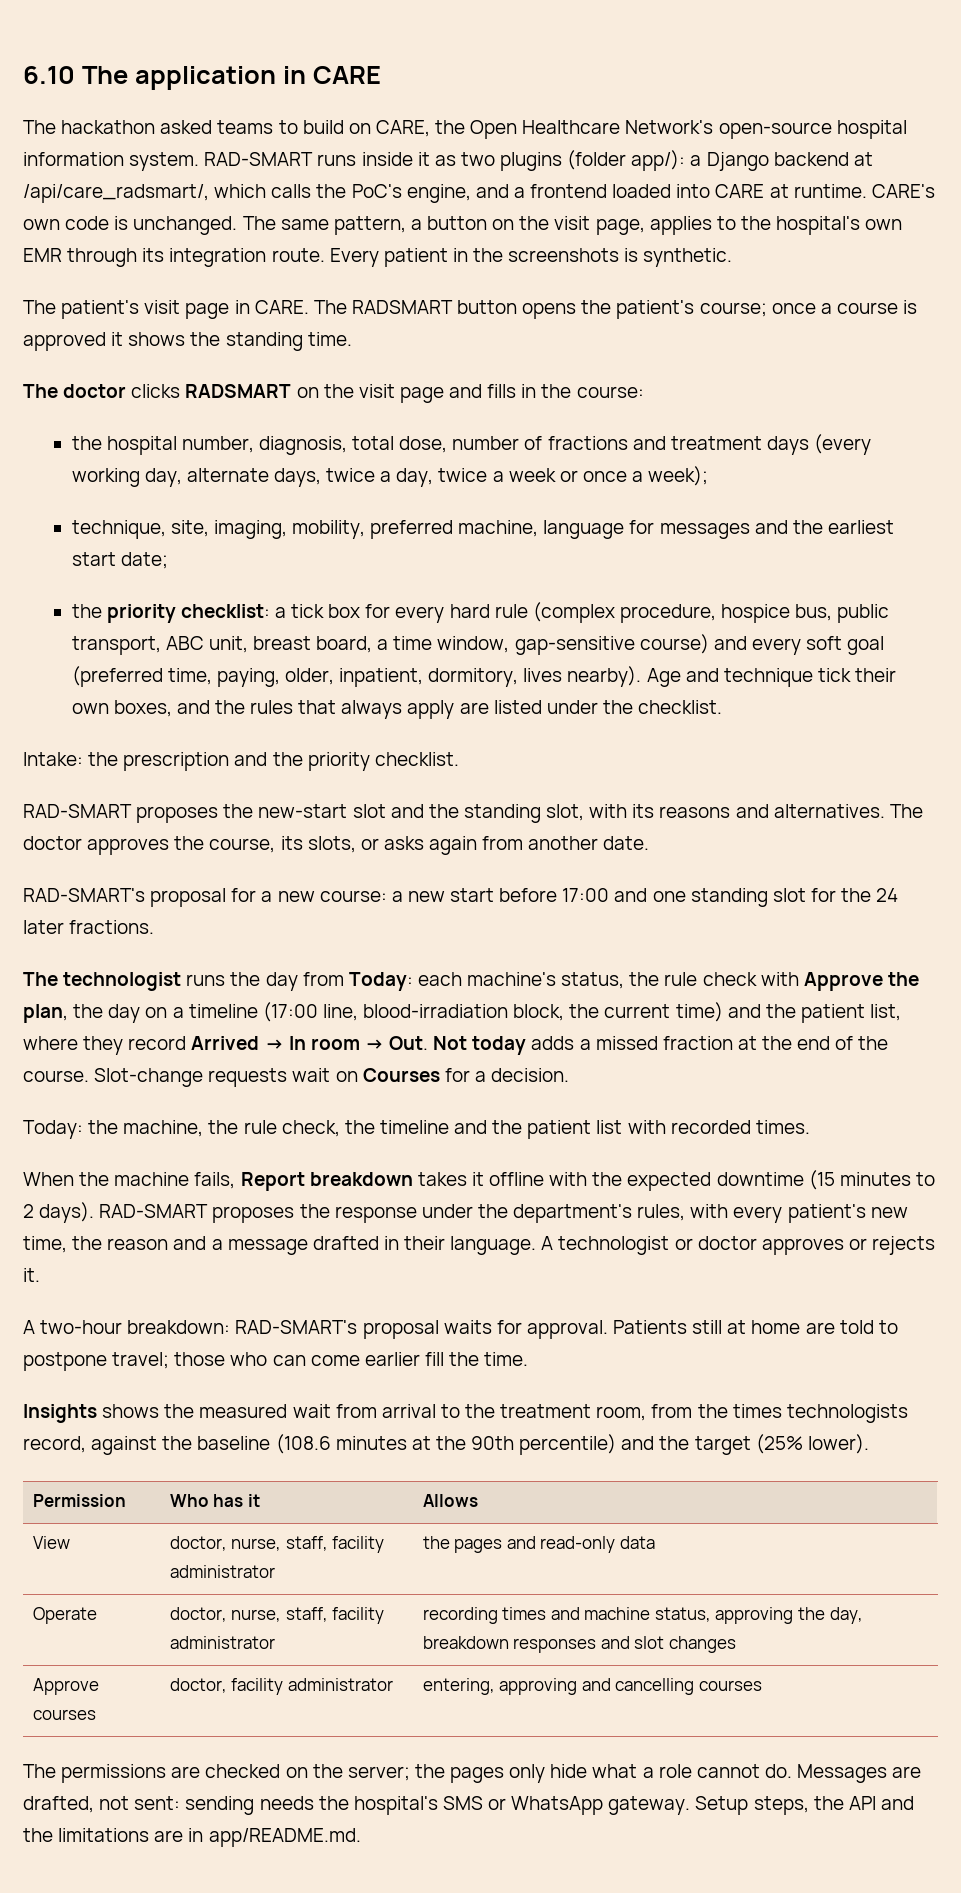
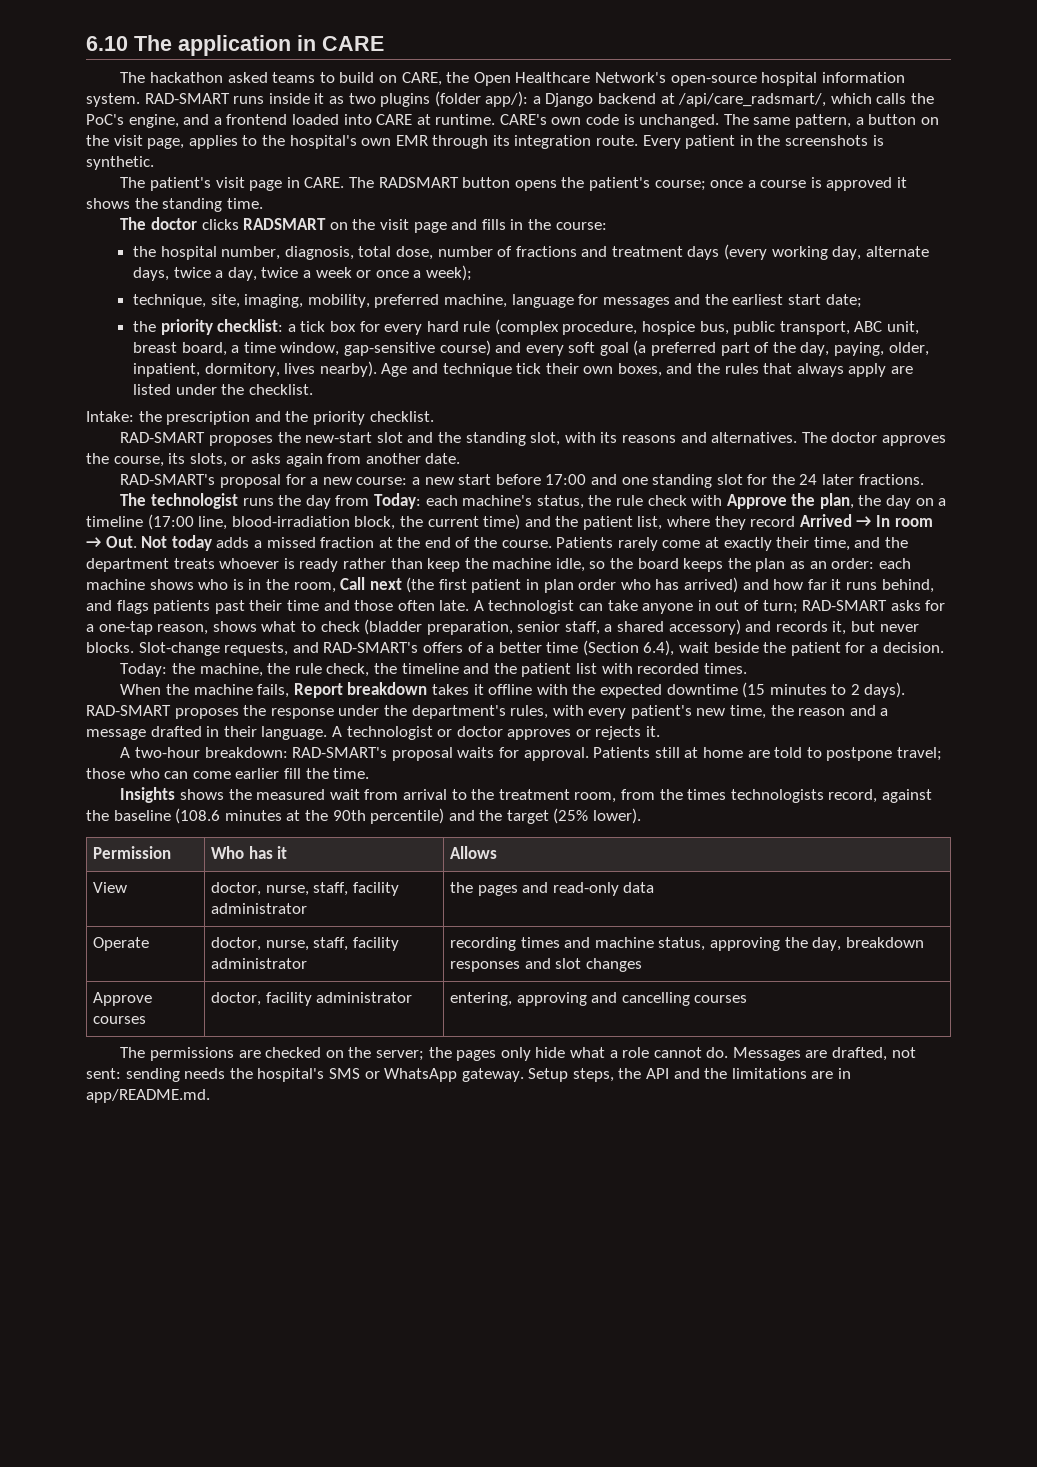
- the priority checklist: a tick box for every hard rule (complex procedure, hospice bus, public transport, ABC unit, breast board, a time window, gap-sensitive course) and every soft goal (preferred time, paying, older, inpatient, dormitory, lives nearby).
+ the priority checklist: a tick box for every hard rule (complex procedure, hospice bus, public transport, ABC unit, breast board, a time window, gap-sensitive course) and every soft goal (a preferred part of the day, paying, older, inpatient, dormitory, lives nearby).
- Slot-change requests wait on Courses for a decision.
+ Patients rarely come at exactly their time, and the department treats whoever is ready rather than keep the machine idle, so the board keeps the plan as an order: each machine shows who is in the room, Call next (the first patient in plan order who has arrived) and how far it runs behind, and flags patients past their time and those often late. A technologist can take anyone in out of turn; RAD-SMART asks for a one-tap reason, shows what to check (bladder preparation, senior staff, a shared accessory) and records it, but never blocks. Slot-change requests, and RAD-SMART's offers of a better time (Section 6.4), wait beside the patient for a decision.

